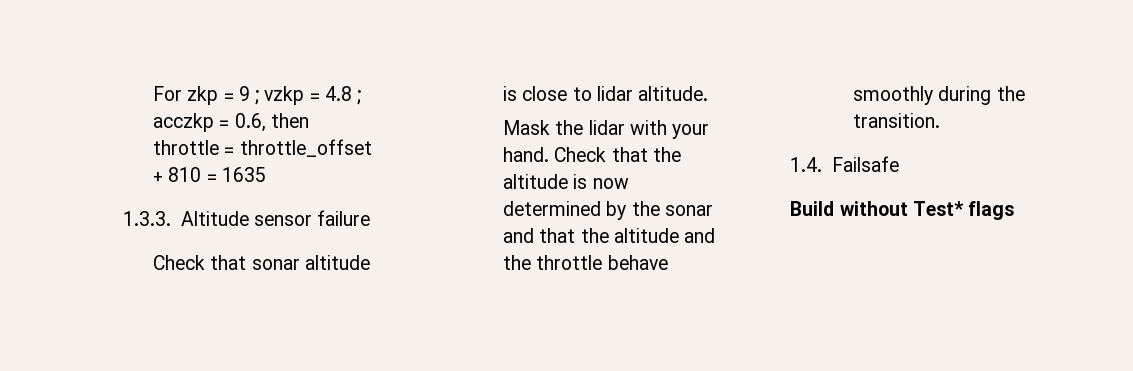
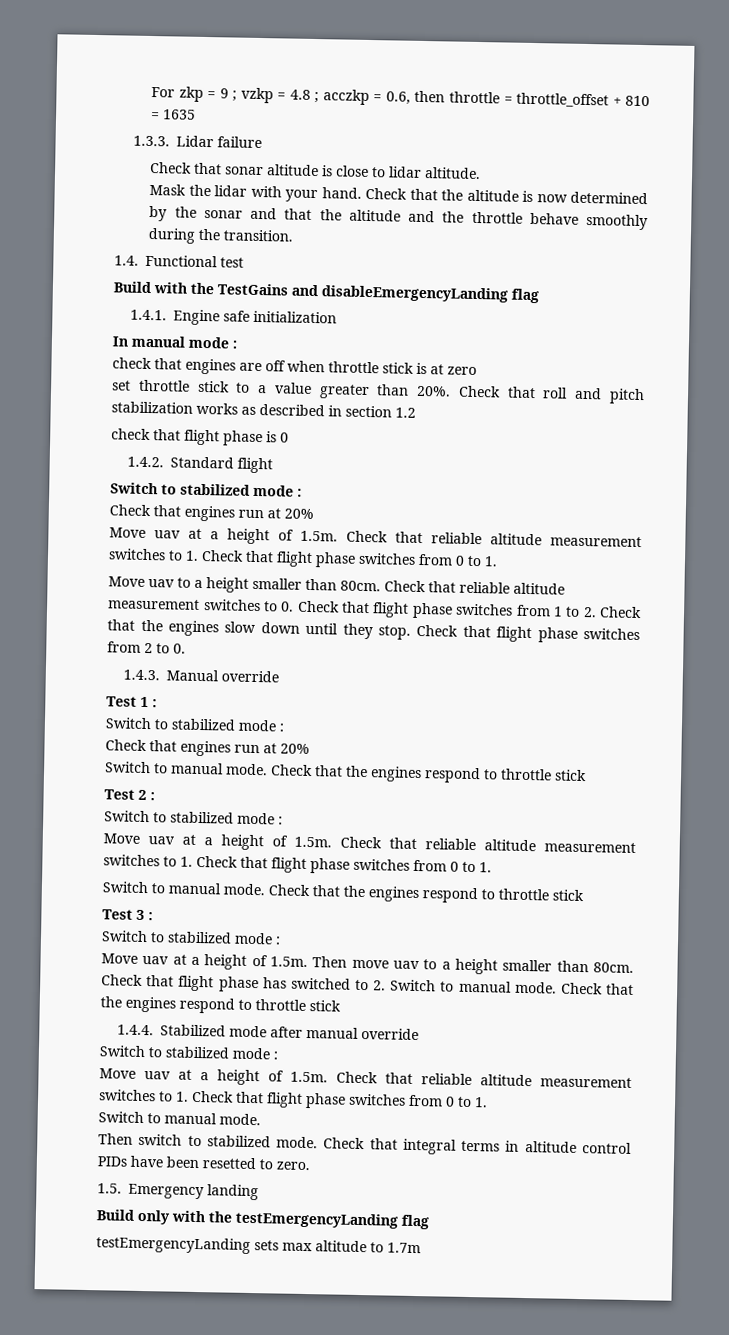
- 1.3.3. Altitude sensor failure
+ 1.3.3. Lidar failure
- 1.4. Failsafe
- Build without Test* flags
+ 1.4. Functional test
+ Build with the TestGains and disableEmergencyLanding flag
+ 1.4.1. Engine safe initialization
+ In manual mode :
+ check that engines are off when throttle stick is at zero
+ set throttle stick to a value greater than 20%. Check that roll and pitch stabilization works as described in section 1.2
+ check that flight phase is 0
+ 1.4.2. Standard flight
+ Switch to stabilized mode :
+ Check that engines run at 20%
+ Move uav at a height of 1.5m. Check that reliable altitude measurement switches to 1. Check that flight phase switches from 0 to 1.
+ Move uav to a height smaller than 80cm. Check that reliable altitude measurement switches to 0. Check that flight phase switches from 1 to 2. Check that the engines slow down until they stop. Check that flight phase switches from 2 to 0.
+ 1.4.3. Manual override
+ Test 1 :
+ Switch to stabilized mode :
+ Check that engines run at 20%
+ Switch to manual mode. Check that the engines respond to throttle stick
+ Test 2 :
+ Switch to stabilized mode :
+ Move uav at a height of 1.5m. Check that reliable altitude measurement switches to 1. Check that flight phase switches from 0 to 1.
+ Switch to manual mode. Check that the engines respond to throttle stick
+ Test 3 :
+ Switch to stabilized mode :
+ Move uav at a height of 1.5m. Then move uav to a height smaller than 80cm. Check that flight phase has switched to 2. Switch to manual mode. Check that the engines respond to throttle stick
+ 1.4.4. Stabilized mode after manual override
+ Switch to stabilized mode :
+ Move uav at a height of 1.5m. Check that reliable altitude measurement switches to 1. Check that flight phase switches from 0 to 1.
+ Switch to manual mode.
+ Then switch to stabilized mode. Check that integral terms in altitude control PIDs have been resetted to zero.
+ 1.5. Emergency landing
+ Build only with the testEmergencyLanding flag
+ testEmergencyLanding sets max altitude to 1.7m

